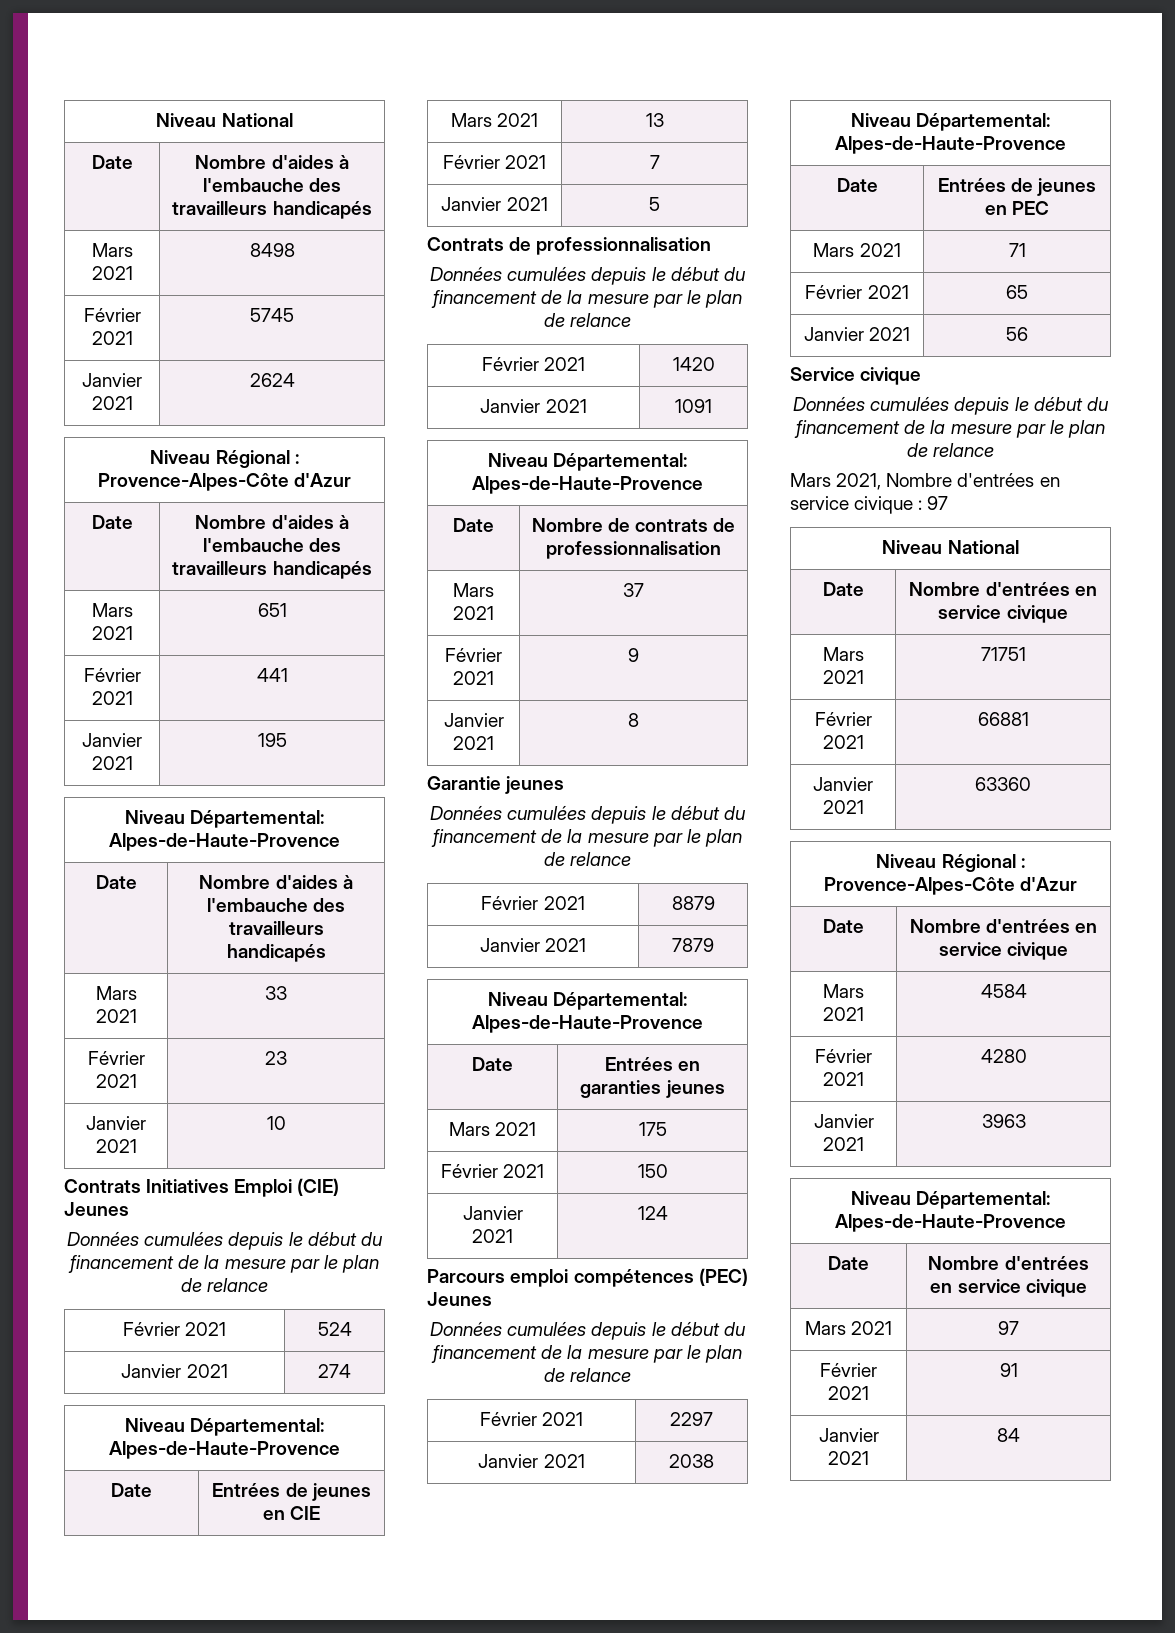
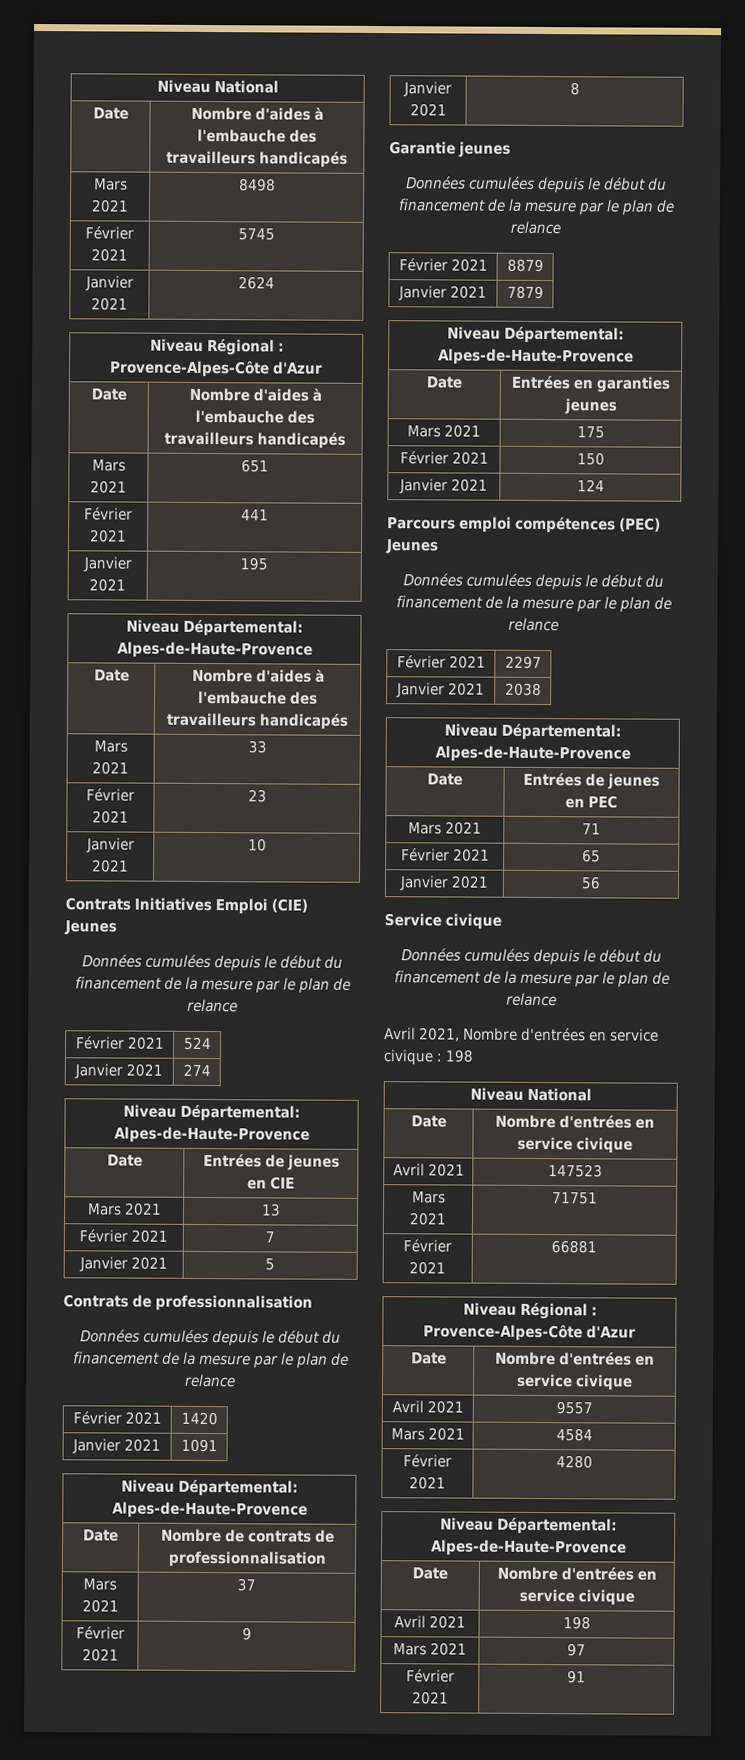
- Mars 2021, Nombre d'entrées en service civique : 97
+ Avril 2021, Nombre d'entrées en service civique : 198
+ Avril 2021 | 147523
- Janvier 2021 | 63360
+ Avril 2021 | 9557
- Janvier 2021 | 3963
+ Avril 2021 | 198
- Janvier 2021 | 84

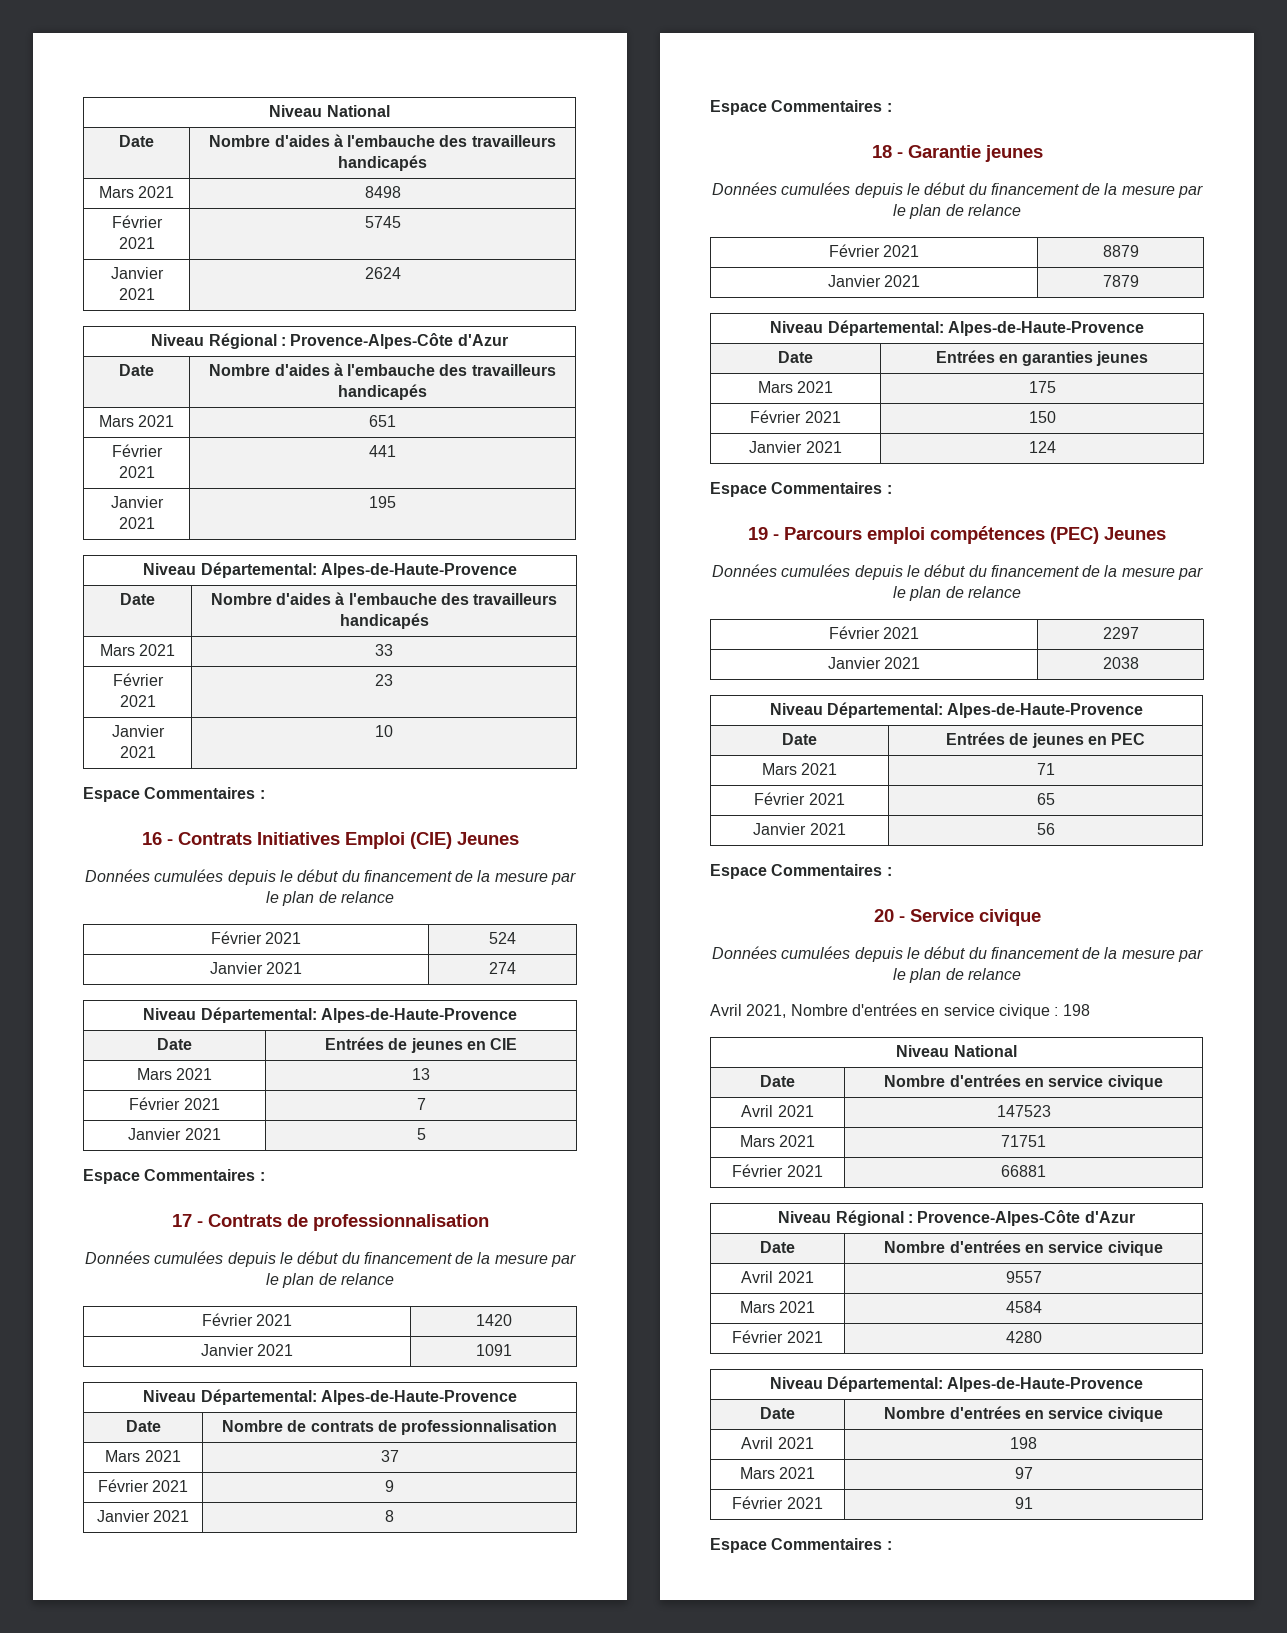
  Janvier 2021 | 10
- Contrats Initiatives Emploi (CIE) Jeunes
+ Espace Commentaires :
+ 16 - Contrats Initiatives Emploi (CIE) Jeunes
  Janvier 2021 | 5
- Contrats de professionnalisation
+ Espace Commentaires :
+ 17 - Contrats de professionnalisation
  Janvier 2021 | 8
- Garantie jeunes
+ Espace Commentaires :
+ 18 - Garantie jeunes
  Janvier 2021 | 124
- Parcours emploi compétences (PEC) Jeunes
+ Espace Commentaires :
+ 19 - Parcours emploi compétences (PEC) Jeunes
  Janvier 2021 | 56
- Service civique
+ Espace Commentaires :
+ 20 - Service civique
  Février 2021 | 91
+ Espace Commentaires :

